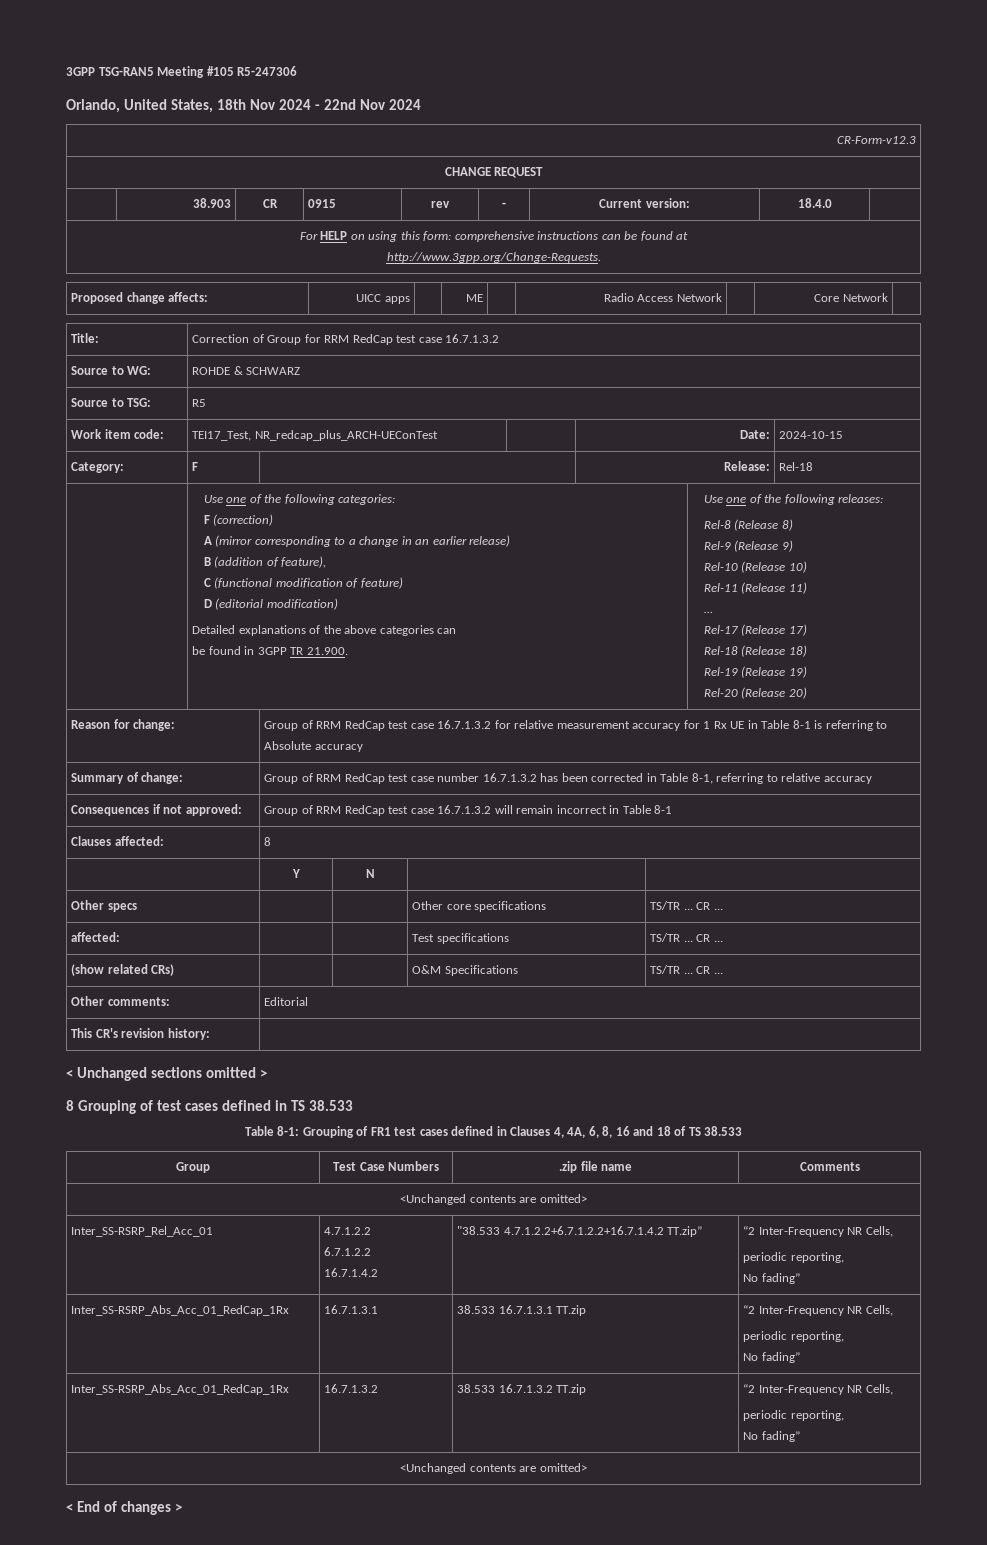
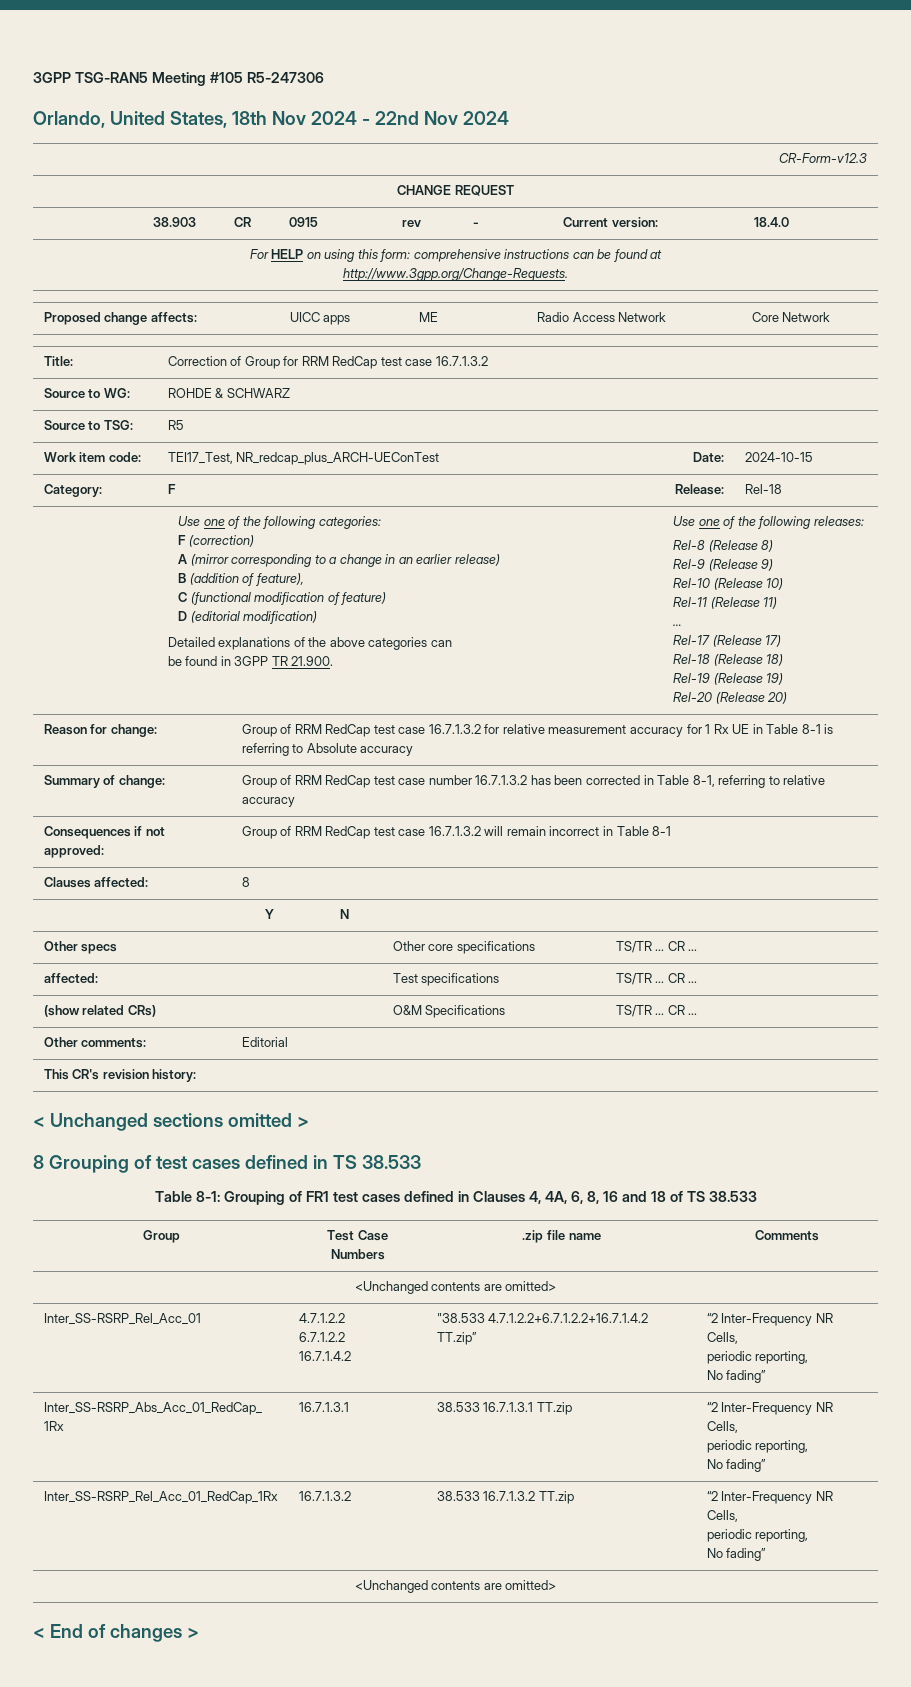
- Inter_SS-RSRP_Abs_Acc_01_RedCap_1Rx | 16.7.1.3.2 | 38.533 16.7.1.3.2 TT.zip | “2 Inter-Frequency NR Cells,
+ Inter_SS-RSRP_Rel_Acc_01_RedCap_1Rx | 16.7.1.3.2 | 38.533 16.7.1.3.2 TT.zip | “2 Inter-Frequency NR Cells,

